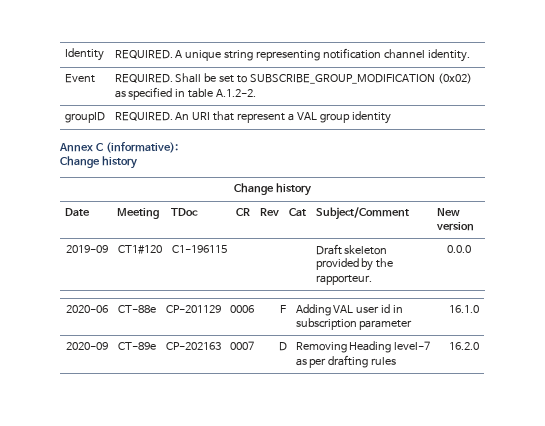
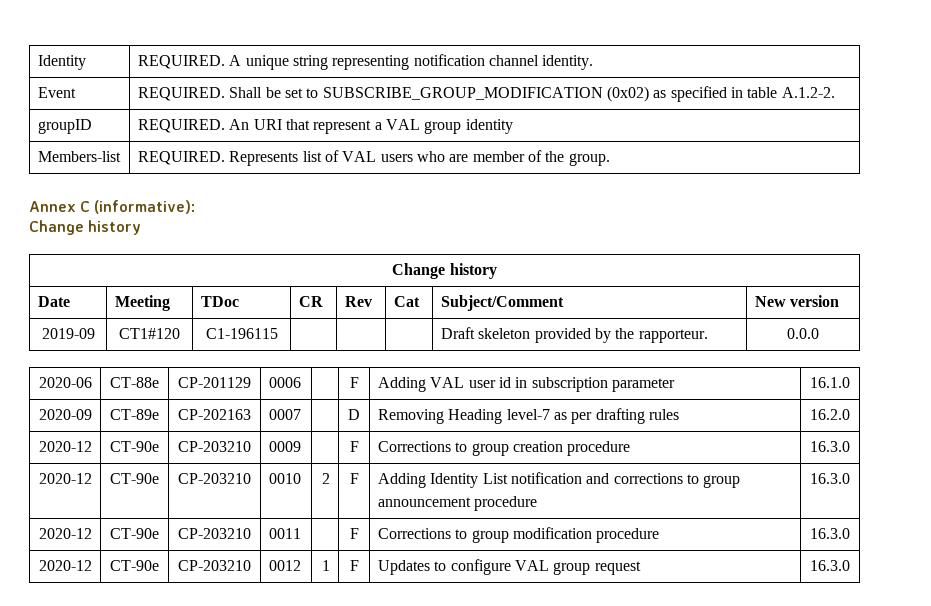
+ Members-list | REQUIRED. Represents list of VAL users who are member of the group.
+ 2020-12 | CT-90e | CP-203210 | 0009 | | F | Corrections to group creation procedure | 16.3.0
+ 2020-12 | CT-90e | CP-203210 | 0010 | 2 | F | Adding Identity List notification and corrections to group announcement procedure | 16.3.0
+ 2020-12 | CT-90e | CP-203210 | 0011 | | F | Corrections to group modification procedure | 16.3.0
+ 2020-12 | CT-90e | CP-203210 | 0012 | 1 | F | Updates to configure VAL group request | 16.3.0

